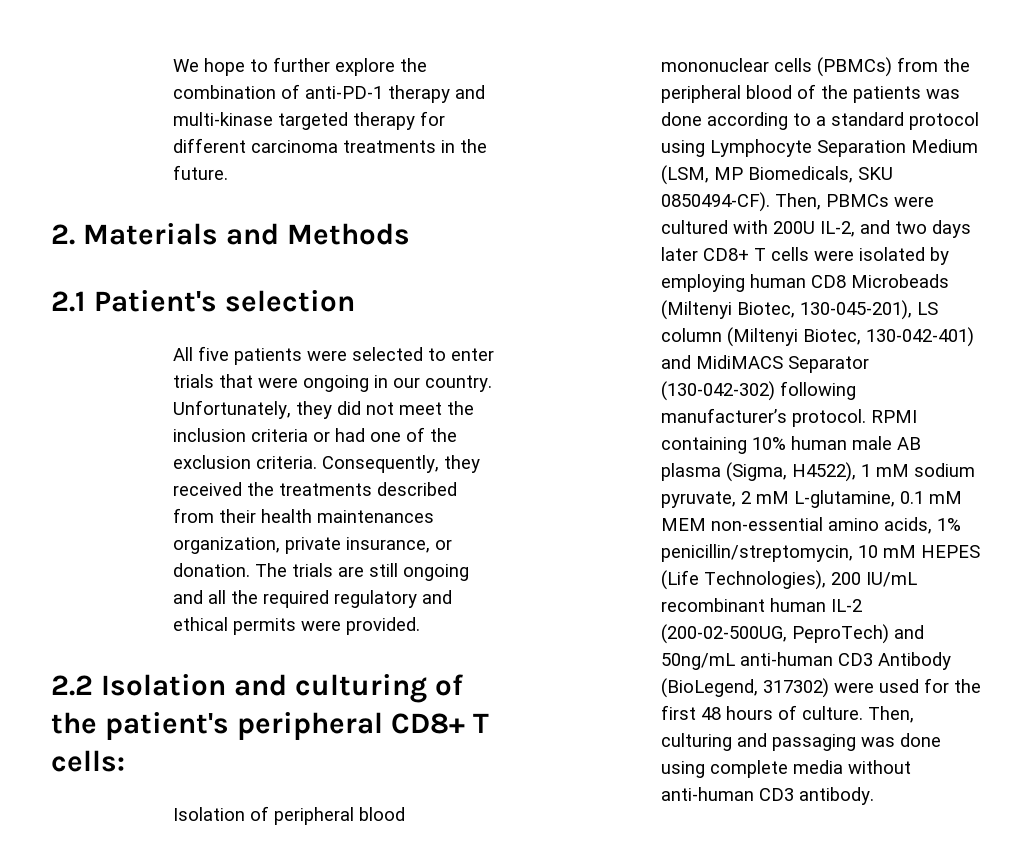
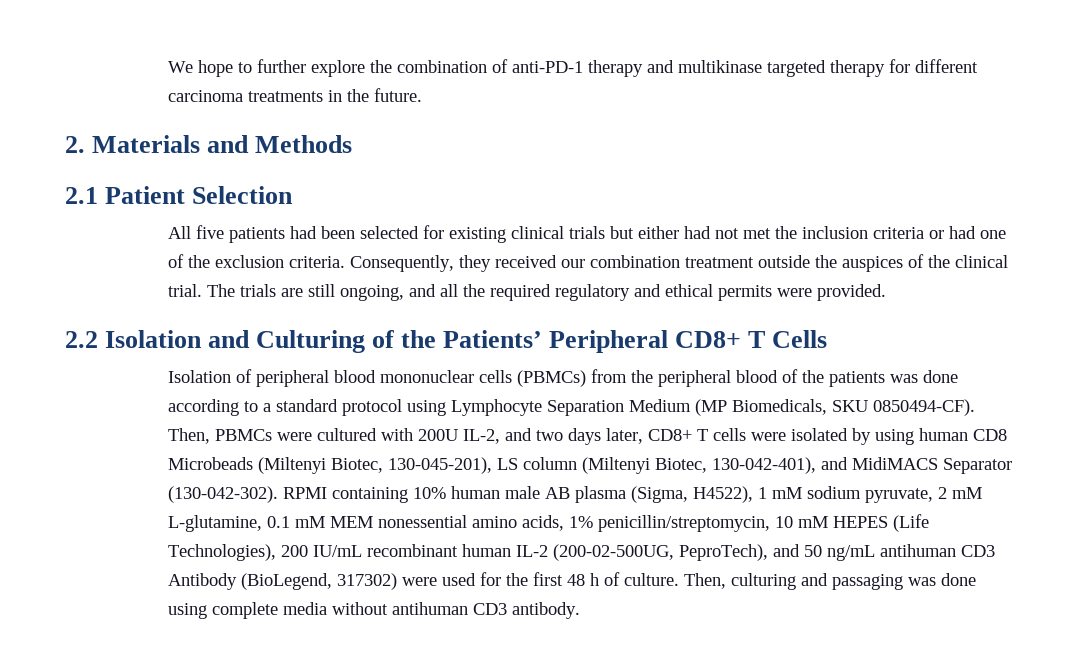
- We hope to further explore the combination of anti-PD-1 therapy and multi-kinase targeted therapy for different carcinoma treatments in the future.
+ We hope to further explore the combination of anti-PD-1 therapy and multikinase targeted therapy for different carcinoma treatments in the future.
- 2.1 Patient's selection
+ 2.1 Patient Selection
- All five patients were selected to enter trials that were ongoing in our country. Unfortunately, they did not meet the inclusion criteria or had one of the exclusion criteria.
+ All five patients had been selected for existing clinical trials but either had not met the inclusion criteria or had one of the exclusion criteria.
- Consequently, they received the treatments described from their health maintenances organization, private insurance, or donation.
+ Consequently, they received our combination treatment outside the auspices of the clinical trial.
- The trials are still ongoing and all the required regulatory and ethical permits were provided.
+ The trials are still ongoing, and all the required regulatory and ethical permits were provided.
- 2.2 Isolation and culturing of the patient's peripheral CD8+ T cells:
+ 2.2 Isolation and Culturing of the Patients’ Peripheral CD8+ T Cells
- Isolation of peripheral blood mononuclear cells (PBMCs) from the peripheral blood of the patients was done according to a standard protocol using Lymphocyte Separation Medium (LSM, MP Biomedicals, SKU 0850494-CF).
+ Isolation of peripheral blood mononuclear cells (PBMCs) from the peripheral blood of the patients was done according to a standard protocol using Lymphocyte Separation Medium (MP Biomedicals, SKU 0850494-CF).
- Then, PBMCs were cultured with 200U IL-2, and two days later CD8+ T cells were isolated by employing human CD8 Microbeads (Miltenyi Biotec, 130-045-201), LS column (Miltenyi Biotec, 130-042-401) and MidiMACS Separator (130-042-302) following manufacturer’s protocol.
+ Then, PBMCs were cultured with 200U IL-2, and two days later, CD8+ T cells were isolated by using human CD8 Microbeads (Miltenyi Biotec, 130-045-201), LS column (Miltenyi Biotec, 130-042-401), and MidiMACS Separator (130-042-302).
- RPMI containing 10% human male AB plasma (Sigma, H4522), 1 mM sodium pyruvate, 2 mM L-glutamine, 0.1 mM MEM non-essential amino acids, 1% penicillin/streptomycin, 10 mM HEPES (Life Technologies), 200 IU/mL recombinant human IL-2 (200-02-500UG, PeproTech) and 50ng/mL anti-human CD3 Antibody (BioLegend, 317302) were used for the first 48 hours of culture.
+ RPMI containing 10% human male AB plasma (Sigma, H4522), 1 mM sodium pyruvate, 2 mM L-glutamine, 0.1 mM MEM nonessential amino acids, 1% penicillin/streptomycin, 10 mM HEPES (Life Technologies), 200 IU/mL recombinant human IL-2 (200-02-500UG, PeproTech), and 50 ng/mL antihuman CD3 Antibody (BioLegend, 317302) were used for the first 48 h of culture.
- Then, culturing and passaging was done using complete media without anti-human CD3 antibody.
+ Then, culturing and passaging was done using complete media without antihuman CD3 antibody.

